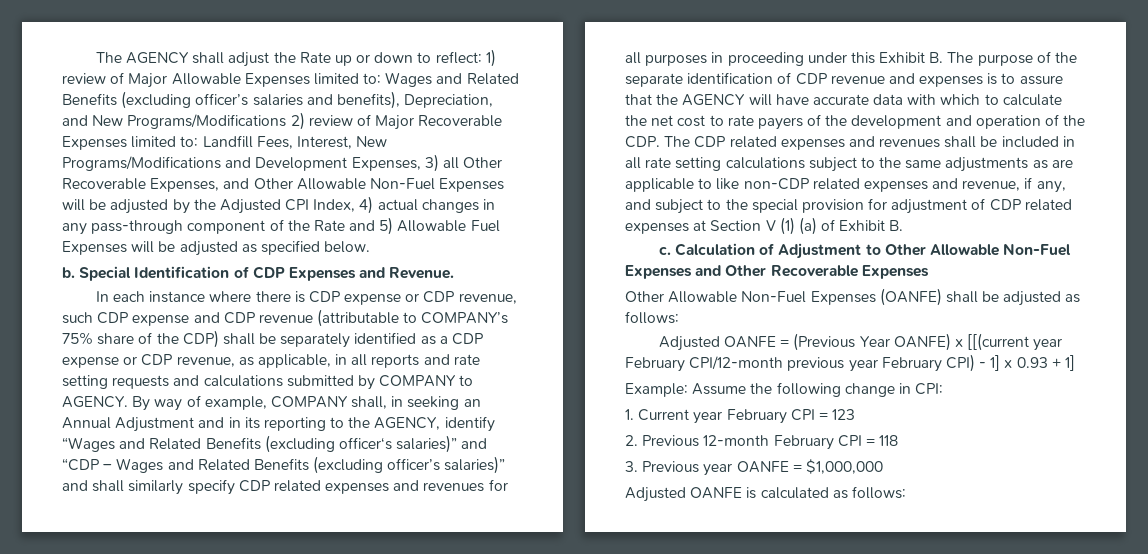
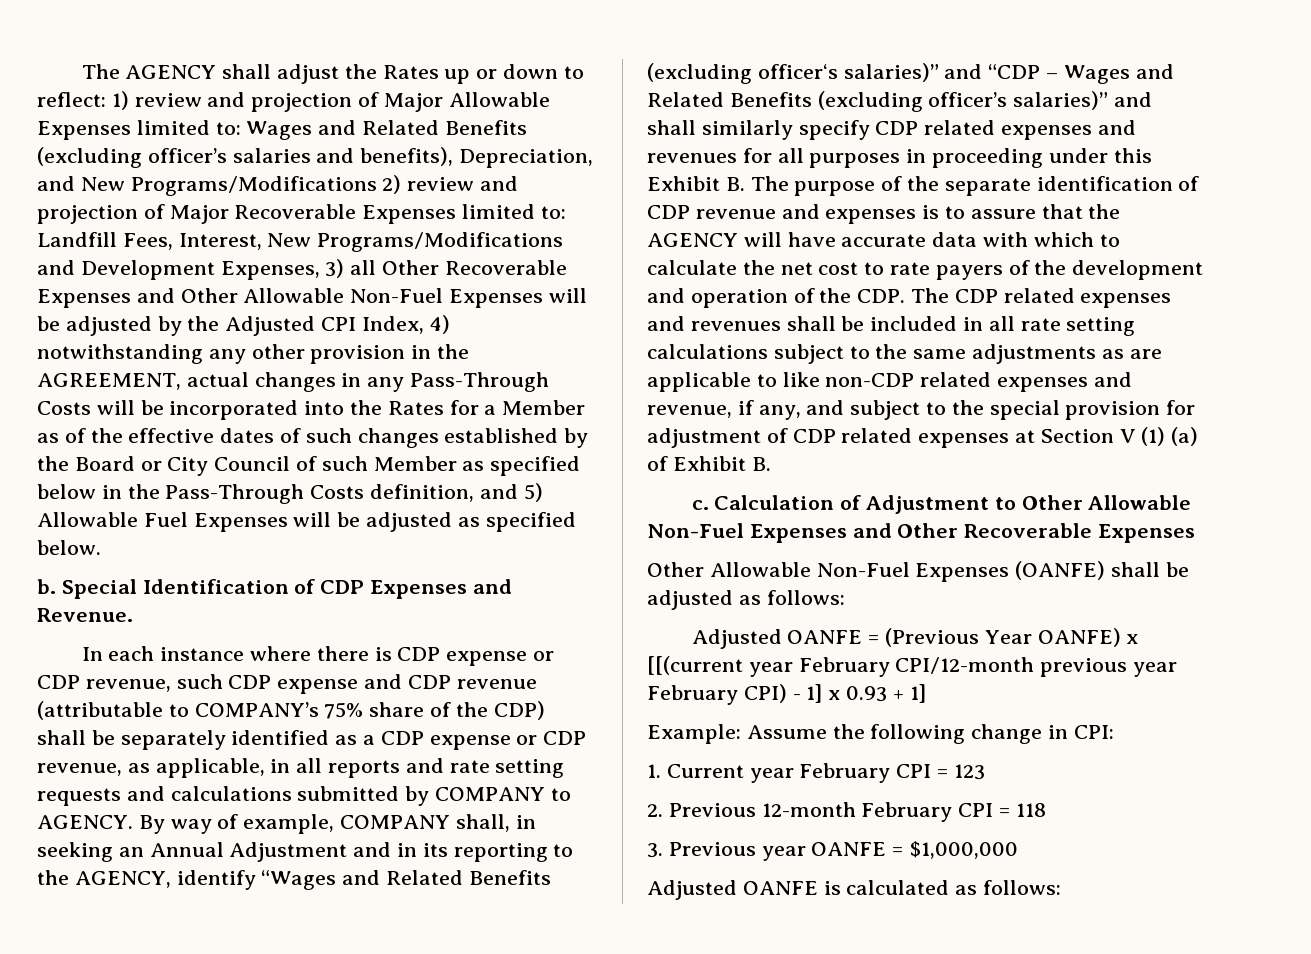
- The AGENCY shall adjust the Rate up or down to reflect:
+ The AGENCY shall adjust the Rates up or down to reflect:
- 1) review of Major Allowable Expenses limited to:
+ 1) review and projection of Major Allowable Expenses limited to:
- Wages and Related Benefits (excluding officer’s salaries and benefits), Depreciation, and New Programs/Modifications 2) review of Major Recoverable Expenses limited to:
+ Wages and Related Benefits (excluding officer’s salaries and benefits), Depreciation, and New Programs/Modifications 2) review and projection of Major Recoverable Expenses limited to:
- Landfill Fees, Interest, New Programs/Modifications and Development Expenses, 3) all Other Recoverable Expenses, and Other Allowable Non-Fuel Expenses will be adjusted by the Adjusted CPI Index, 4) actual changes in any pass-through component of the Rate and 5) Allowable Fuel Expenses will be adjusted as specified below.
+ Landfill Fees, Interest, New Programs/Modifications and Development Expenses, 3) all Other Recoverable Expenses and Other Allowable Non-Fuel Expenses will be adjusted by the Adjusted CPI Index, 4) notwithstanding any other provision in the AGREEMENT, actual changes in any Pass-Through Costs will be incorporated into the Rates for a Member as of the effective dates of such changes established by the Board or City Council of such Member as specified below in the Pass-Through Costs definition, and 5) Allowable Fuel Expenses will be adjusted as specified below.

